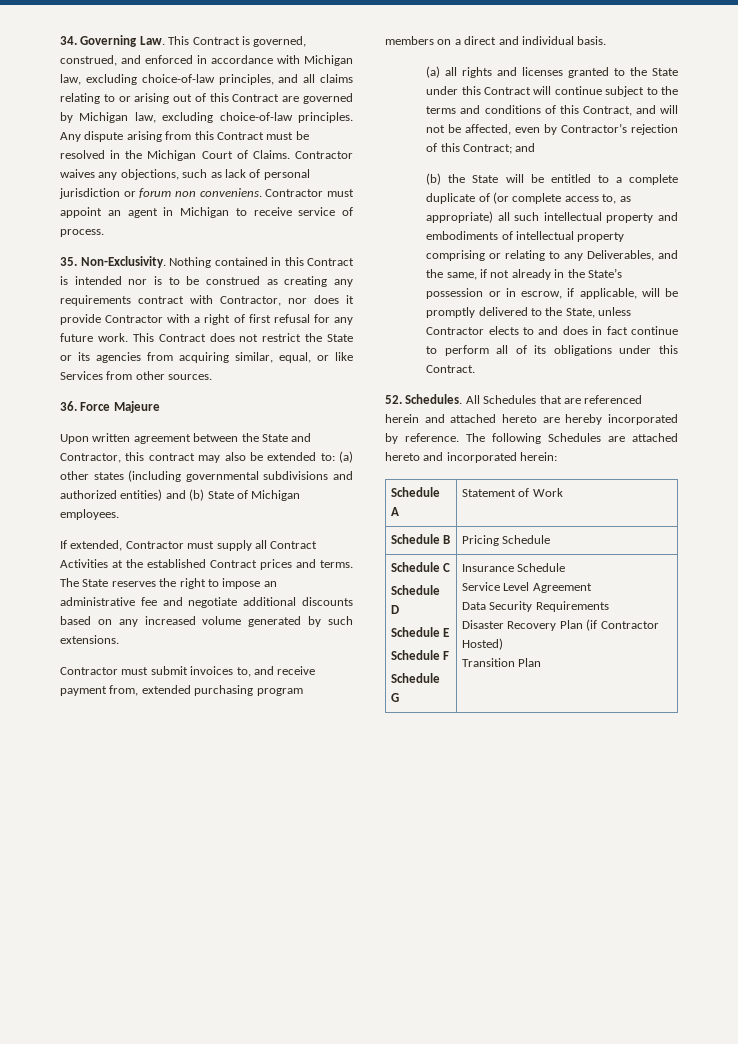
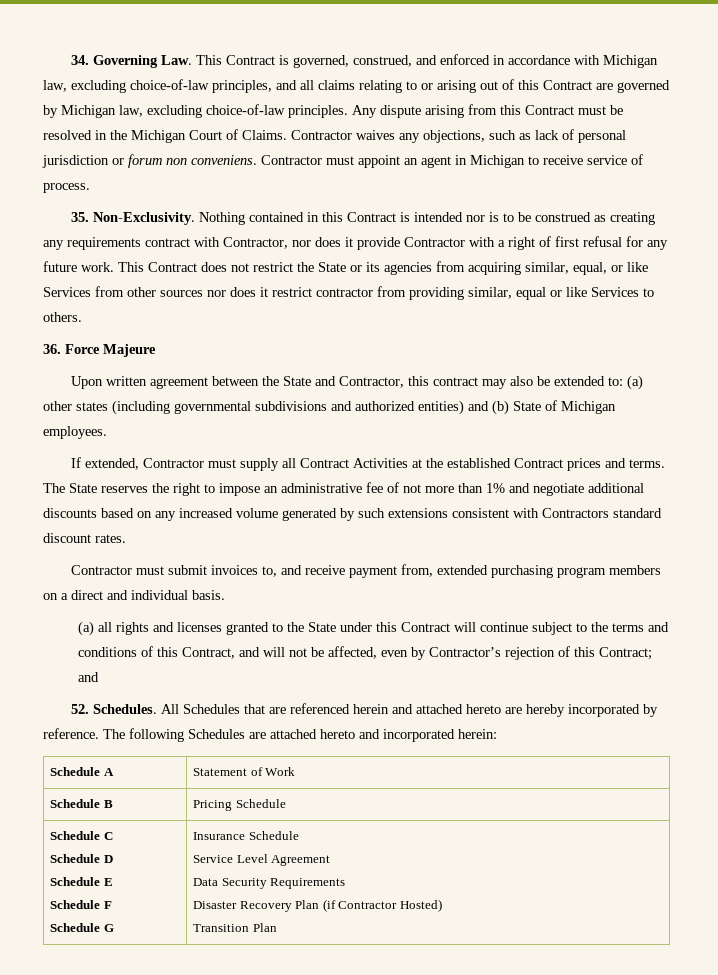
- This Contract does not restrict the State or its agencies from acquiring similar, equal, or like Services from other sources.
+ This Contract does not restrict the State or its agencies from acquiring similar, equal, or like Services from other sources nor does it restrict contractor from providing similar, equal or like Services to others.
- The State reserves the right to impose an administrative fee and negotiate additional discounts based on any increased volume generated by such extensions.
+ The State reserves the right to impose an administrative fee of not more than 1% and negotiate additional discounts based on any increased volume generated by such extensions consistent with Contractors standard discount rates.
- (b) the State will be entitled to a complete duplicate of (or complete access to, as appropriate) all such intellectual property and embodiments of intellectual property comprising or relating to any Deliverables, and the same, if not already in the State’s possession or in escrow, if applicable, will be promptly delivered to the State, unless Contractor elects to and does in fact continue to perform all of its obligations under this Contract.

